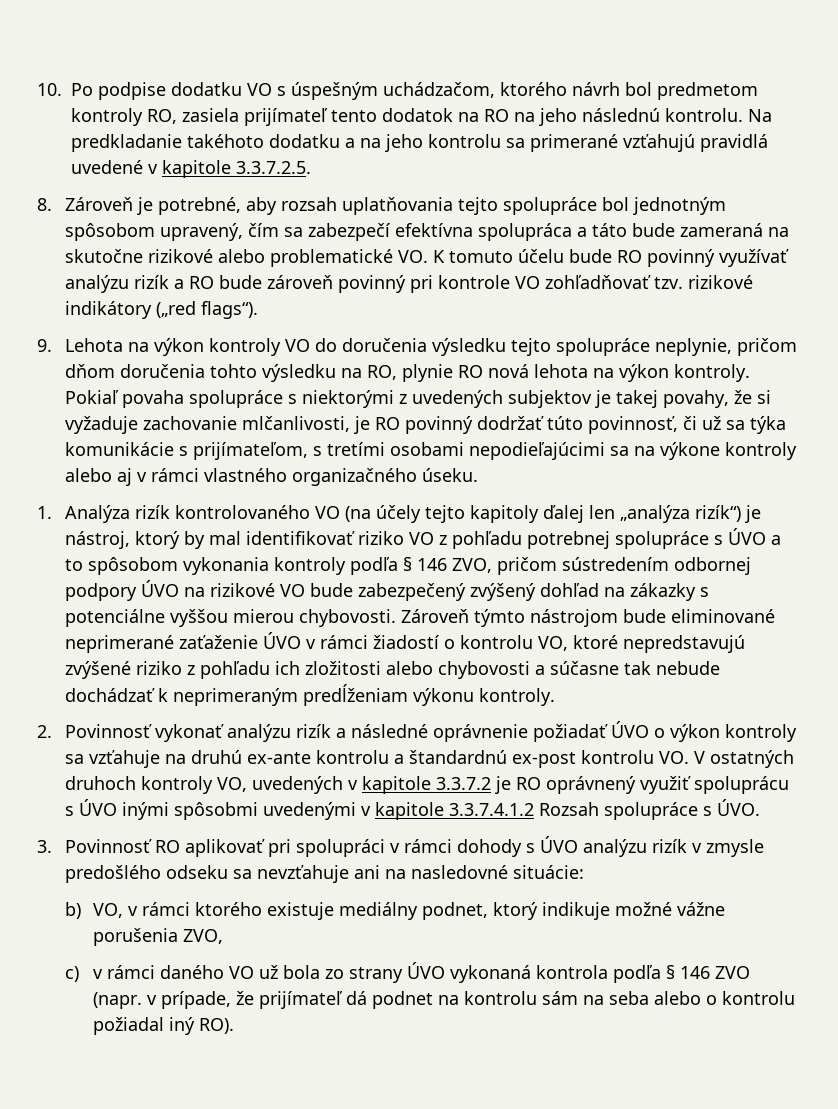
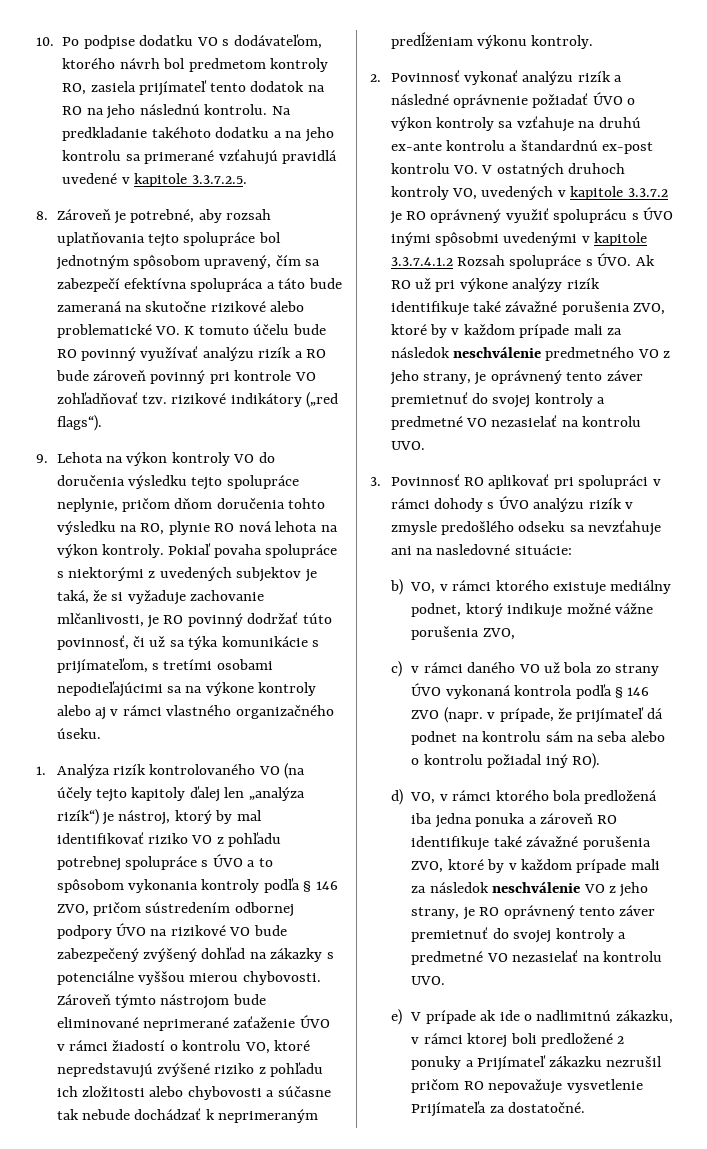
- 10. Po podpise dodatku VO s úspešným uchádzačom, ktorého návrh bol predmetom kontroly RO, zasiela prijímateľ tento dodatok na RO na jeho následnú kontrolu.
+ 10. Po podpise dodatku VO s dodávateľom, ktorého návrh bol predmetom kontroly RO, zasiela prijímateľ tento dodatok na RO na jeho následnú kontrolu.
- Pokiaľ povaha spolupráce s niektorými z uvedených subjektov je takej povahy, že si vyžaduje zachovanie mlčanlivosti, je RO povinný dodržať túto povinnosť, či už sa týka komunikácie s prijímateľom, s tretími osobami nepodieľajúcimi sa na výkone kontroly alebo aj v rámci vlastného organizačného úseku.
+ Pokiaľ povaha spolupráce s niektorými z uvedených subjektov je taká, že si vyžaduje zachovanie mlčanlivosti, je RO povinný dodržať túto povinnosť, či už sa týka komunikácie s prijímateľom, s tretími osobami nepodieľajúcimi sa na výkone kontroly alebo aj v rámci vlastného organizačného úseku.
- 2. Povinnosť vykonať analýzu rizík a následné oprávnenie požiadať ÚVO o výkon kontroly sa vzťahuje na druhú ex-ante kontrolu a štandardnú ex-post kontrolu VO. V ostatných druhoch kontroly VO, uvedených v kapitole 3.3.7.2 je RO oprávnený využiť spoluprácu s ÚVO inými spôsobmi uvedenými v kapitole 3.3.7.4.1.2 Rozsah spolupráce s ÚVO.
+ 2. Povinnosť vykonať analýzu rizík a následné oprávnenie požiadať ÚVO o výkon kontroly sa vzťahuje na druhú ex-ante kontrolu a štandardnú ex-post kontrolu VO. V ostatných druhoch kontroly VO, uvedených v kapitole 3.3.7.2 je RO oprávnený využiť spoluprácu s ÚVO inými spôsobmi uvedenými v kapitole 3.3.7.4.1.2 Rozsah spolupráce s ÚVO. Ak RO už pri výkone analýzy rizík identifikuje také závažné porušenia ZVO, ktoré by v každom prípade mali za následok neschválenie predmetného VO z jeho strany, je oprávnený tento záver premietnuť do svojej kontroly a predmetné VO nezasielať na kontrolu UVO.
+ d) VO, v rámci ktorého bola predložená iba jedna ponuka a zároveň RO identifikuje také závažné porušenia ZVO, ktoré by v každom prípade mali za následok neschválenie VO z jeho strany, je RO oprávnený tento záver premietnuť do svojej kontroly a predmetné VO nezasielať na kontrolu UVO.
+ e) V prípade ak ide o nadlimitnú zákazku, v rámci ktorej boli predložené 2 ponuky a Prijímateľ zákazku nezrušil pričom RO nepovažuje vysvetlenie Prijímateľa za dostatočné.

